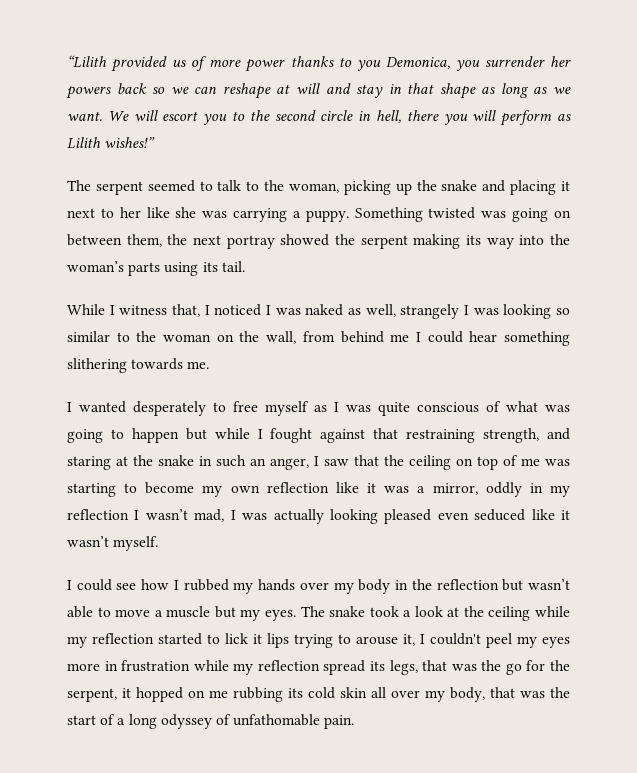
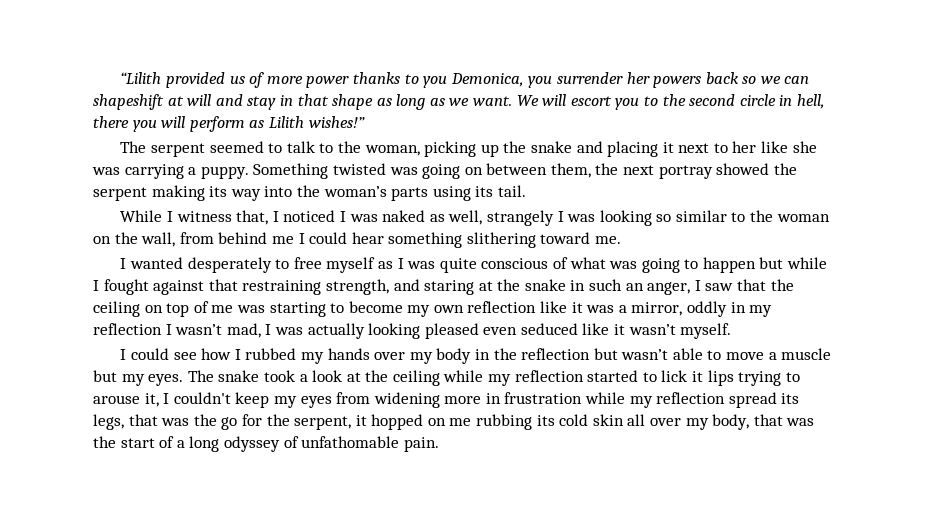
- “Lilith provided us of more power thanks to you Demonica, you surrender her powers back so we can reshape at will and stay in that shape as long as we want.
+ “Lilith provided us of more power thanks to you Demonica, you surrender her powers back so we can shapeshift at will and stay in that shape as long as we want.
- While I witness that, I noticed I was naked as well, strangely I was looking so similar to the woman on the wall, from behind me I could hear something slithering towards me.
+ While I witness that, I noticed I was naked as well, strangely I was looking so similar to the woman on the wall, from behind me I could hear something slithering toward me.
- The snake took a look at the ceiling while my reflection started to lick it lips trying to arouse it, I couldn't peel my eyes more in frustration while my reflection spread its legs, that was the go for the serpent, it hopped on me rubbing its cold skin all over my body, that was the start of a long odyssey of unfathomable pain.
+ The snake took a look at the ceiling while my reflection started to lick it lips trying to arouse it, I couldn't keep my eyes from widening more in frustration while my reflection spread its legs, that was the go for the serpent, it hopped on me rubbing its cold skin all over my body, that was the start of a long odyssey of unfathomable pain.

